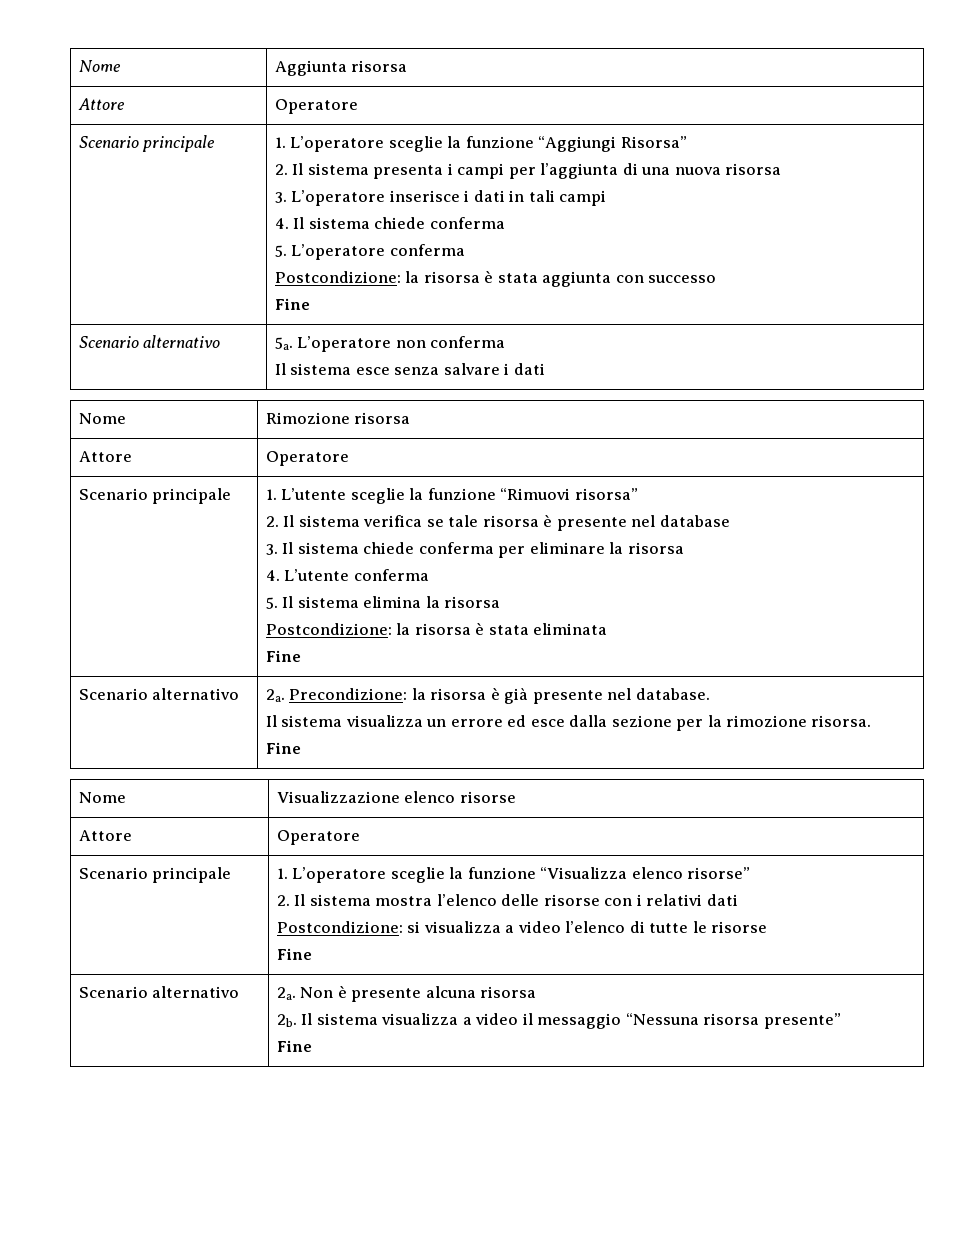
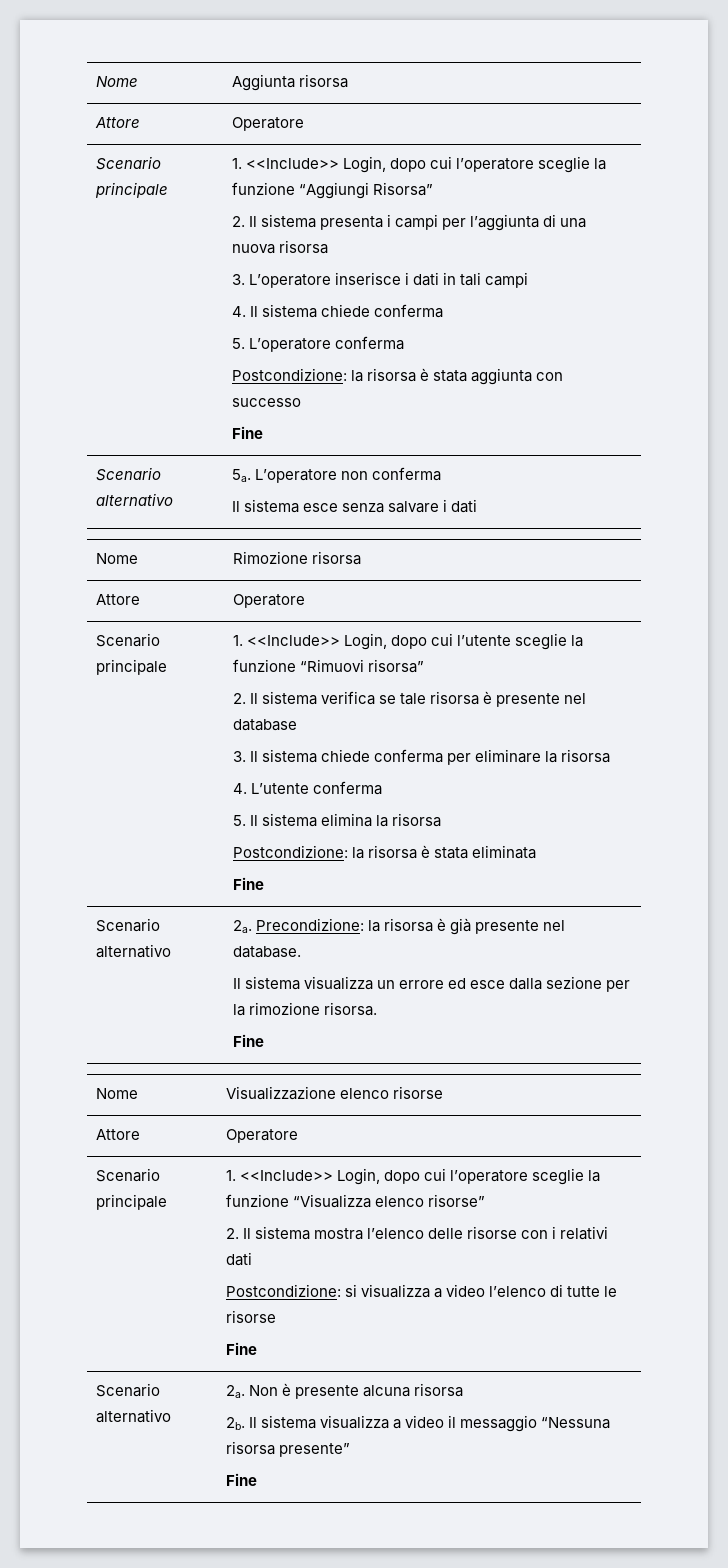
- 1. L’operatore sceglie la funzione “Aggiungi Risorsa”
+ 1. <<Include>> Login, dopo cui l’operatore sceglie la funzione “Aggiungi Risorsa”
- 1. L’utente sceglie la funzione “Rimuovi risorsa”
+ 1. <<Include>> Login, dopo cui l’utente sceglie la funzione “Rimuovi risorsa”
- Scenario principale | 1. L’operatore sceglie la funzione “Visualizza elenco risorse”
+ Scenario principale | 1. <<Include>> Login, dopo cui l’operatore sceglie la funzione “Visualizza elenco risorse”

